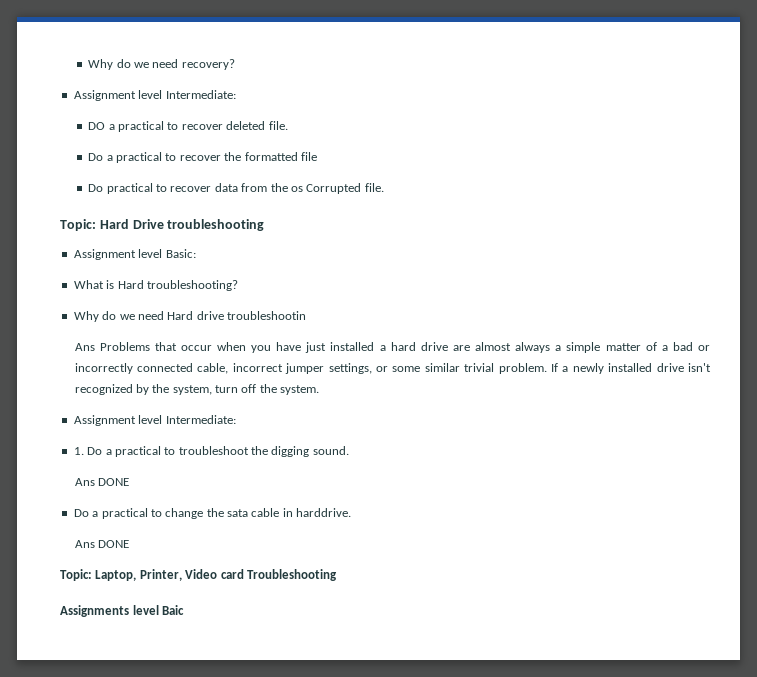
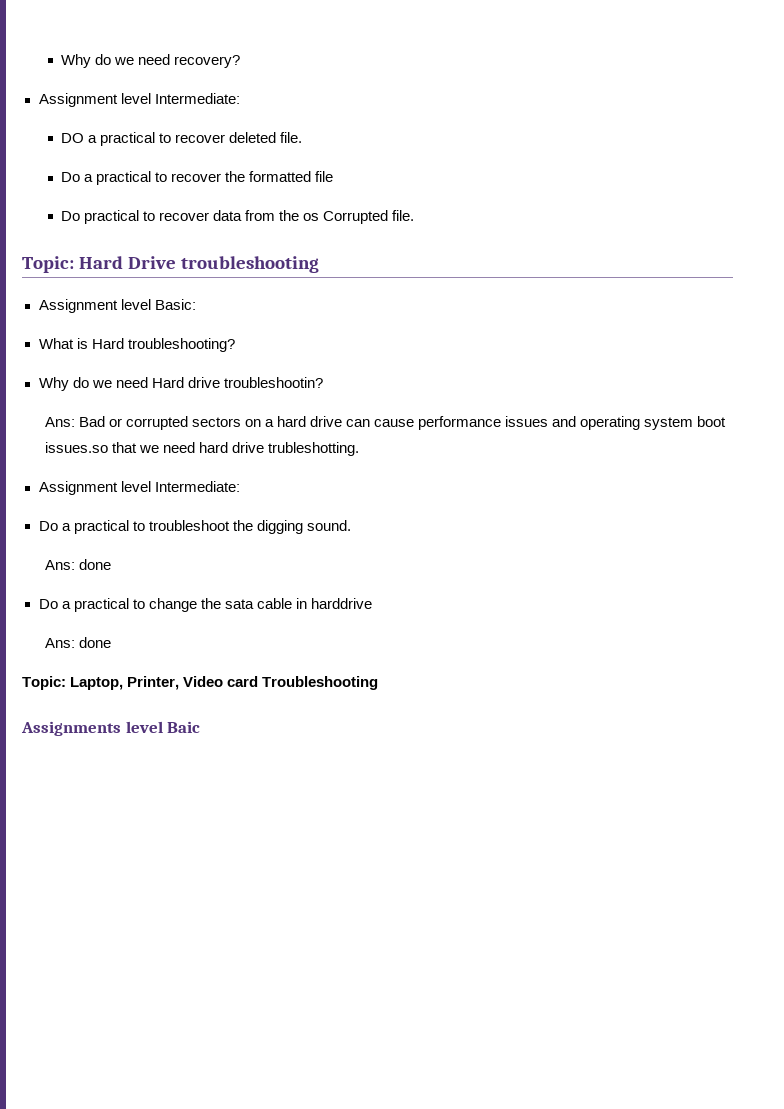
- Why do we need Hard drive troubleshootin
- Ans Problems that occur when you have just installed a hard drive are almost always a simple matter of a bad or incorrectly connected cable, incorrect jumper settings, or some similar trivial problem. If a newly installed drive isn't recognized by the system, turn off the system.
+ Why do we need Hard drive troubleshootin?
+ Ans: Bad or corrupted sectors on a hard drive can cause performance issues and operating system boot issues.so that we need hard drive trubleshotting.
  Assignment level Intermediate:
- 1. Do a practical to troubleshoot the digging sound.
- Ans DONE
+ Do a practical to troubleshoot the digging sound.
+ Ans: done
- Do a practical to change the sata cable in harddrive.
- Ans DONE
+ Do a practical to change the sata cable in harddrive
+ Ans: done

